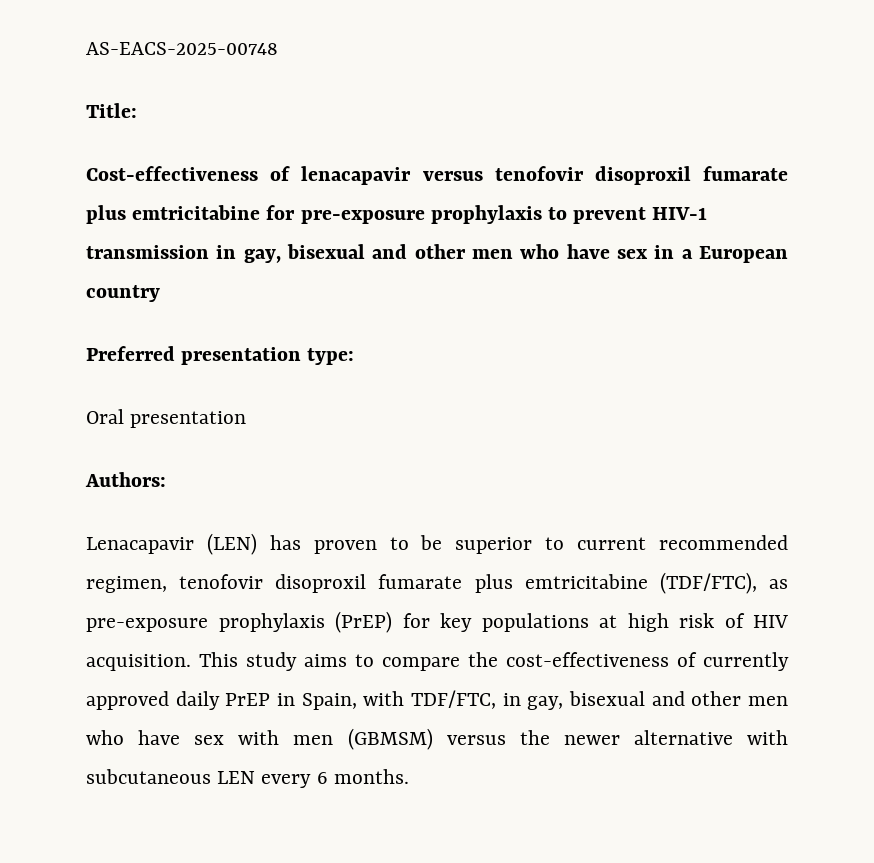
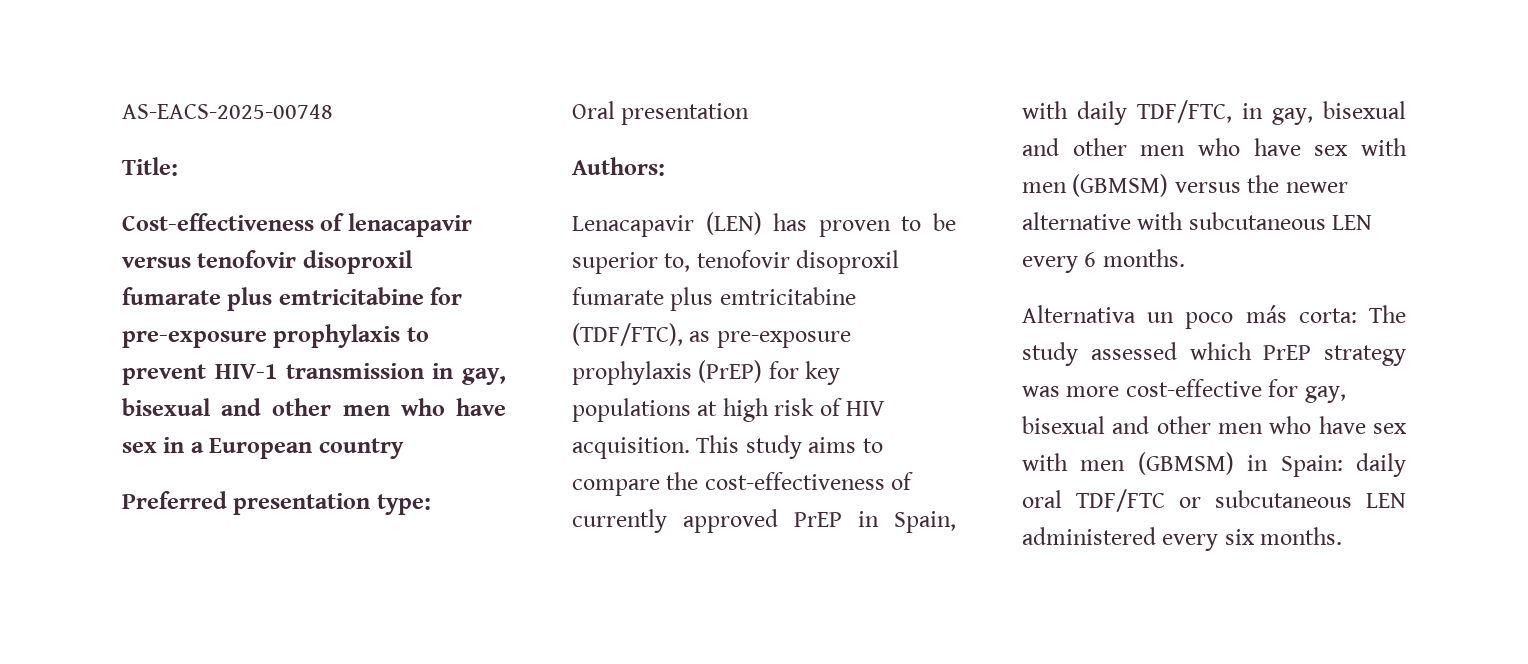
- Lenacapavir (LEN) has proven to be superior to current recommended regimen, tenofovir disoproxil fumarate plus emtricitabine (TDF/FTC), as pre-exposure prophylaxis (PrEP) for key populations at high risk of HIV acquisition.
+ Lenacapavir (LEN) has proven to be superior to, tenofovir disoproxil fumarate plus emtricitabine (TDF/FTC), as pre-exposure prophylaxis (PrEP) for key populations at high risk of HIV acquisition.
- This study aims to compare the cost-effectiveness of currently approved daily PrEP in Spain, with TDF/FTC, in gay, bisexual and other men who have sex with men (GBMSM) versus the newer alternative with subcutaneous LEN every 6 months.
+ This study aims to compare the cost-effectiveness of currently approved PrEP in Spain, with daily TDF/FTC, in gay, bisexual and other men who have sex with men (GBMSM) versus the newer alternative with subcutaneous LEN every 6 months.
+ Alternativa un poco más corta: The study assessed which PrEP strategy was more cost-effective for gay, bisexual and other men who have sex with men (GBMSM) in Spain: daily oral TDF/FTC or subcutaneous LEN administered every six months.

